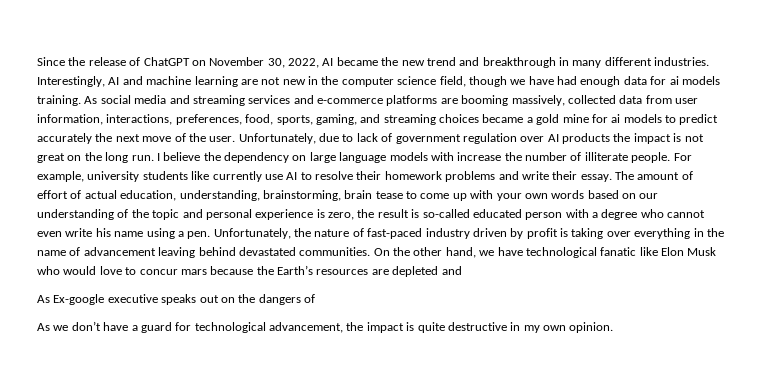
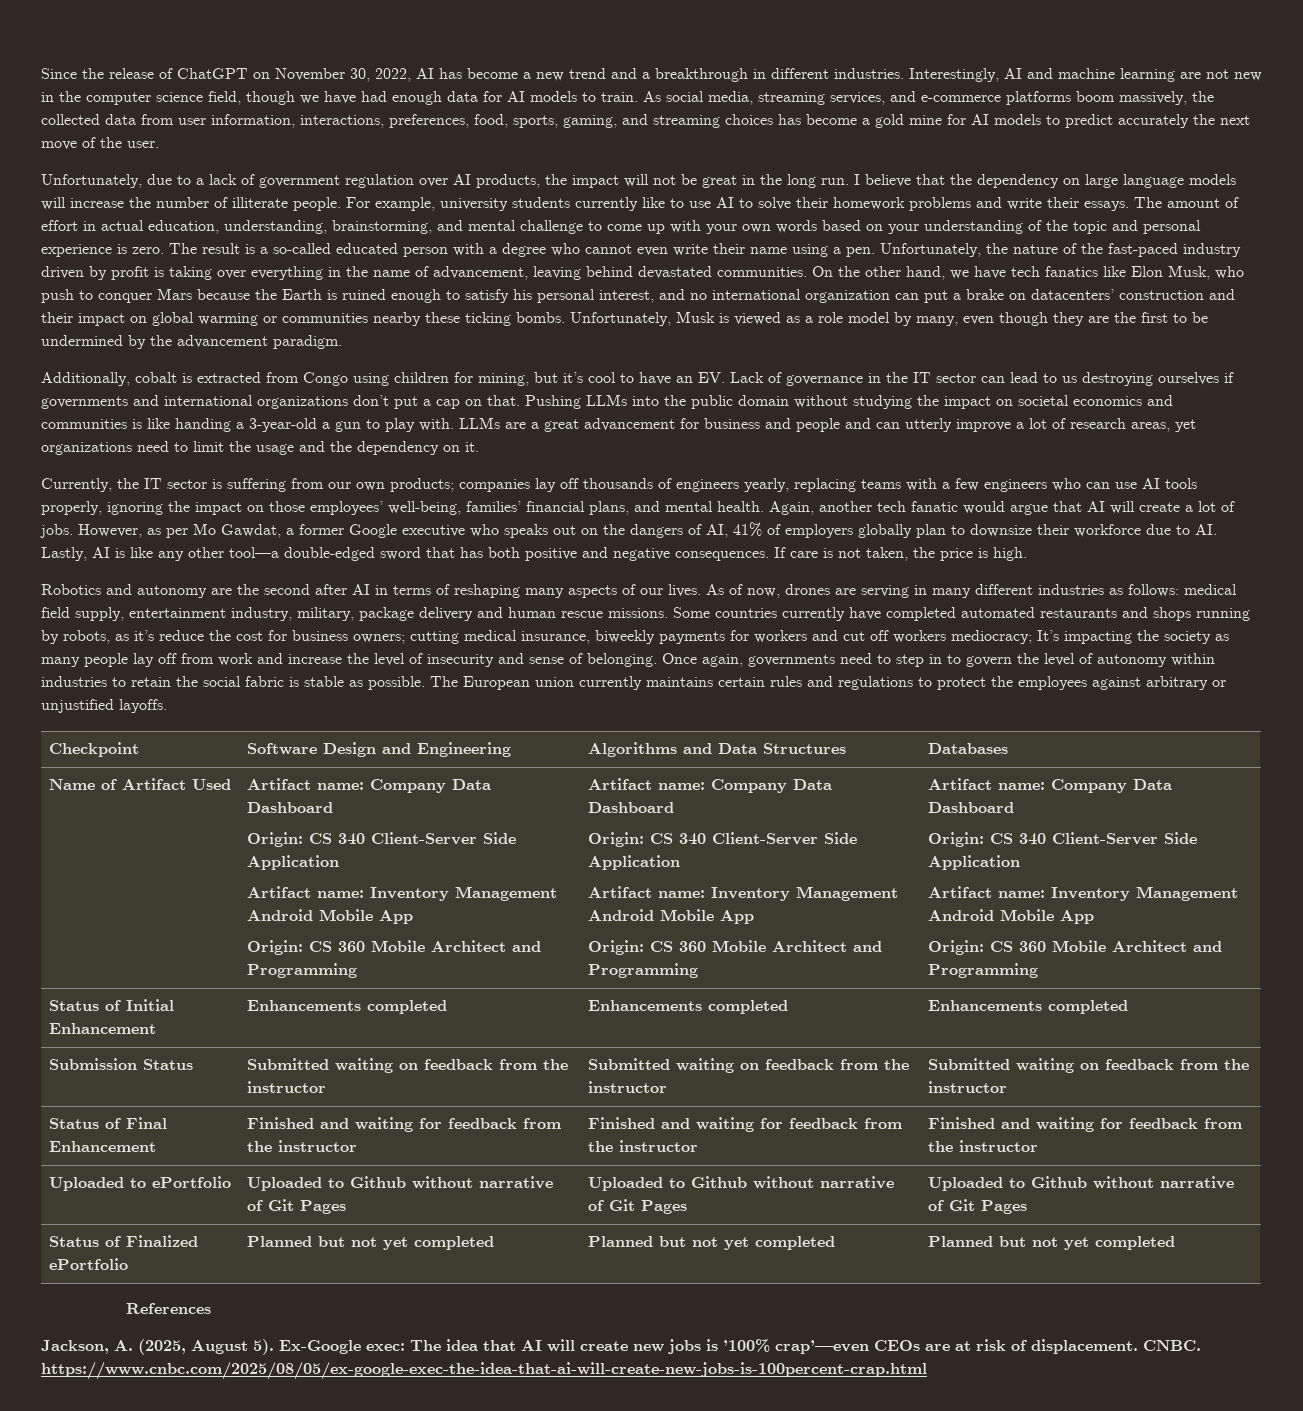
- Since the release of ChatGPT on November 30, 2022, AI became the new trend and breakthrough in many different industries.
+ Since the release of ChatGPT on November 30, 2022, AI has become a new trend and a breakthrough in different industries.
- Interestingly, AI and machine learning are not new in the computer science field, though we have had enough data for ai models training. As social media and streaming services and e-commerce platforms are booming massively, collected data from user information, interactions, preferences, food, sports, gaming, and streaming choices became a gold mine for ai models to predict accurately the next move of the user. Unfortunately, due to lack of government regulation over AI products the impact is not great on the long run.
+ Interestingly, AI and machine learning are not new in the computer science field, though we have had enough data for AI models to train. As social media, streaming services, and e-commerce platforms boom massively, the collected data from user information, interactions, preferences, food, sports, gaming, and streaming choices has become a gold mine for AI models to predict accurately the next move of the user.
+ Unfortunately, due to a lack of government regulation over AI products, the impact will not be great in the long run.
- I believe the dependency on large language models with increase the number of illiterate people.
+ I believe that the dependency on large language models will increase the number of illiterate people.
- For example, university students like currently use AI to resolve their homework problems and write their essay.
+ For example, university students currently like to use AI to solve their homework problems and write their essays.
- The amount of effort of actual education, understanding, brainstorming, brain tease to come up with your own words based on our understanding of the topic and personal experience is zero, the result is so-called educated person with a degree who cannot even write his name using a pen.
+ The amount of effort in actual education, understanding, brainstorming, and mental challenge to come up with your own words based on your understanding of the topic and personal experience is zero. The result is a so-called educated person with a degree who cannot even write their name using a pen.
- Unfortunately, the nature of fast-paced industry driven by profit is taking over everything in the name of advancement leaving behind devastated communities.
+ Unfortunately, the nature of the fast-paced industry driven by profit is taking over everything in the name of advancement, leaving behind devastated communities.
- On the other hand, we have technological fanatic like Elon Musk who would love to concur mars because the Earth’s resources are depleted and
- As Ex-google executive speaks out on the dangers of
- As we don’t have a guard for technological advancement, the impact is quite destructive in my own opinion.
+ On the other hand, we have tech fanatics like Elon Musk, who push to conquer Mars because the Earth is ruined enough to satisfy his personal interest, and no international organization can put a brake on datacenters’ construction and their impact on global warming or communities nearby these ticking bombs. Unfortunately, Musk is viewed as a role model by many, even though they are the first to be undermined by the advancement paradigm.
+ Additionally, cobalt is extracted from Congo using children for mining, but it’s cool to have an EV. Lack of governance in the IT sector can lead to us destroying ourselves if governments and international organizations don’t put a cap on that. Pushing LLMs into the public domain without studying the impact on societal economics and communities is like handing a 3-year-old a gun to play with. LLMs are a great advancement for business and people and can utterly improve a lot of research areas, yet organizations need to limit the usage and the dependency on it.
+ Currently, the IT sector is suffering from our own products; companies lay off thousands of engineers yearly, replacing teams with a few engineers who can use AI tools properly, ignoring the impact on those employees’ well-being, families’ financial plans, and mental health. Again, another tech fanatic would argue that AI will create a lot of jobs. However, as per Mo Gawdat, a former Google executive who speaks out on the dangers of AI, 41% of employers globally plan to downsize their workforce due to AI. Lastly, AI is like any other tool—a double-edged sword that has both positive and negative consequences. If care is not taken, the price is high.
+ Robotics and autonomy are the second after AI in terms of reshaping many aspects of our lives. As of now, drones are serving in many different industries as follows: medical field supply, entertainment industry, military, package delivery and human rescue missions. Some countries currently have completed automated restaurants and shops running by robots, as it’s reduce the cost for business owners; cutting medical insurance, biweekly payments for workers and cut off workers mediocracy; It’s impacting the society as many people lay off from work and increase the level of insecurity and sense of belonging. Once again, governments need to step in to govern the level of autonomy within industries to retain the social fabric is stable as possible. The European union currently maintains certain rules and regulations to protect the employees against arbitrary or unjustified layoffs.
+ Checkpoint | Software Design and Engineering | Algorithms and Data Structures | Databases
+ Name of Artifact Used | Artifact name: Company Data Dashboard
+ Origin: CS 340 Client-Server Side Application
+ Artifact name: Inventory Management Android Mobile App
+ Origin: CS 360 Mobile Architect and Programming | Artifact name: Company Data Dashboard
+ Origin: CS 340 Client-Server Side Application
+ Artifact name: Inventory Management Android Mobile App
+ Origin: CS 360 Mobile Architect and Programming | Artifact name: Company Data Dashboard
+ Origin: CS 340 Client-Server Side Application
+ Artifact name: Inventory Management Android Mobile App
+ Origin: CS 360 Mobile Architect and Programming
+ Status of Initial Enhancement | Enhancements completed | Enhancements completed | Enhancements completed
+ Submission Status | Submitted waiting on feedback from the instructor | Submitted waiting on feedback from the instructor | Submitted waiting on feedback from the instructor
+ Status of Final Enhancement | Finished and waiting for feedback from the instructor | Finished and waiting for feedback from the instructor | Finished and waiting for feedback from the instructor
+ Uploaded to ePortfolio | Uploaded to Github without narrative of Git Pages | Uploaded to Github without narrative of Git Pages | Uploaded to Github without narrative of Git Pages
+ Status of Finalized ePortfolio | Planned but not yet completed | Planned but not yet completed | Planned but not yet completed
+ References
+ Jackson, A. (2025, August 5). Ex-Google exec: The idea that AI will create new jobs is ’100% crap’—even CEOs are at risk of displacement. CNBC. https://www.cnbc.com/2025/08/05/ex-google-exec-the-idea-that-ai-will-create-new-jobs-is-100percent-crap.html

